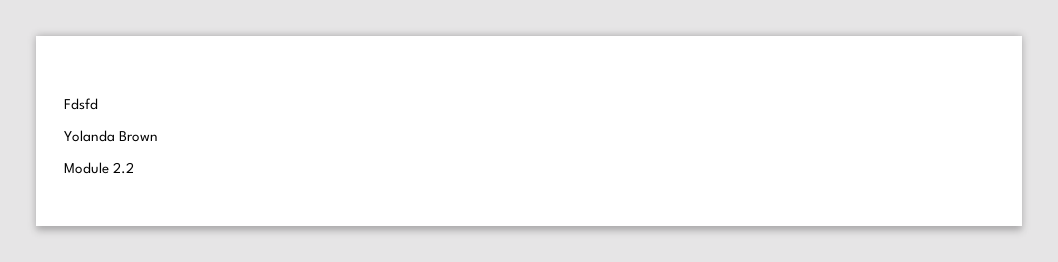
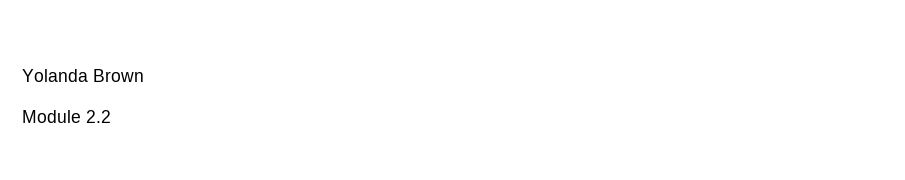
- Fdsfd

